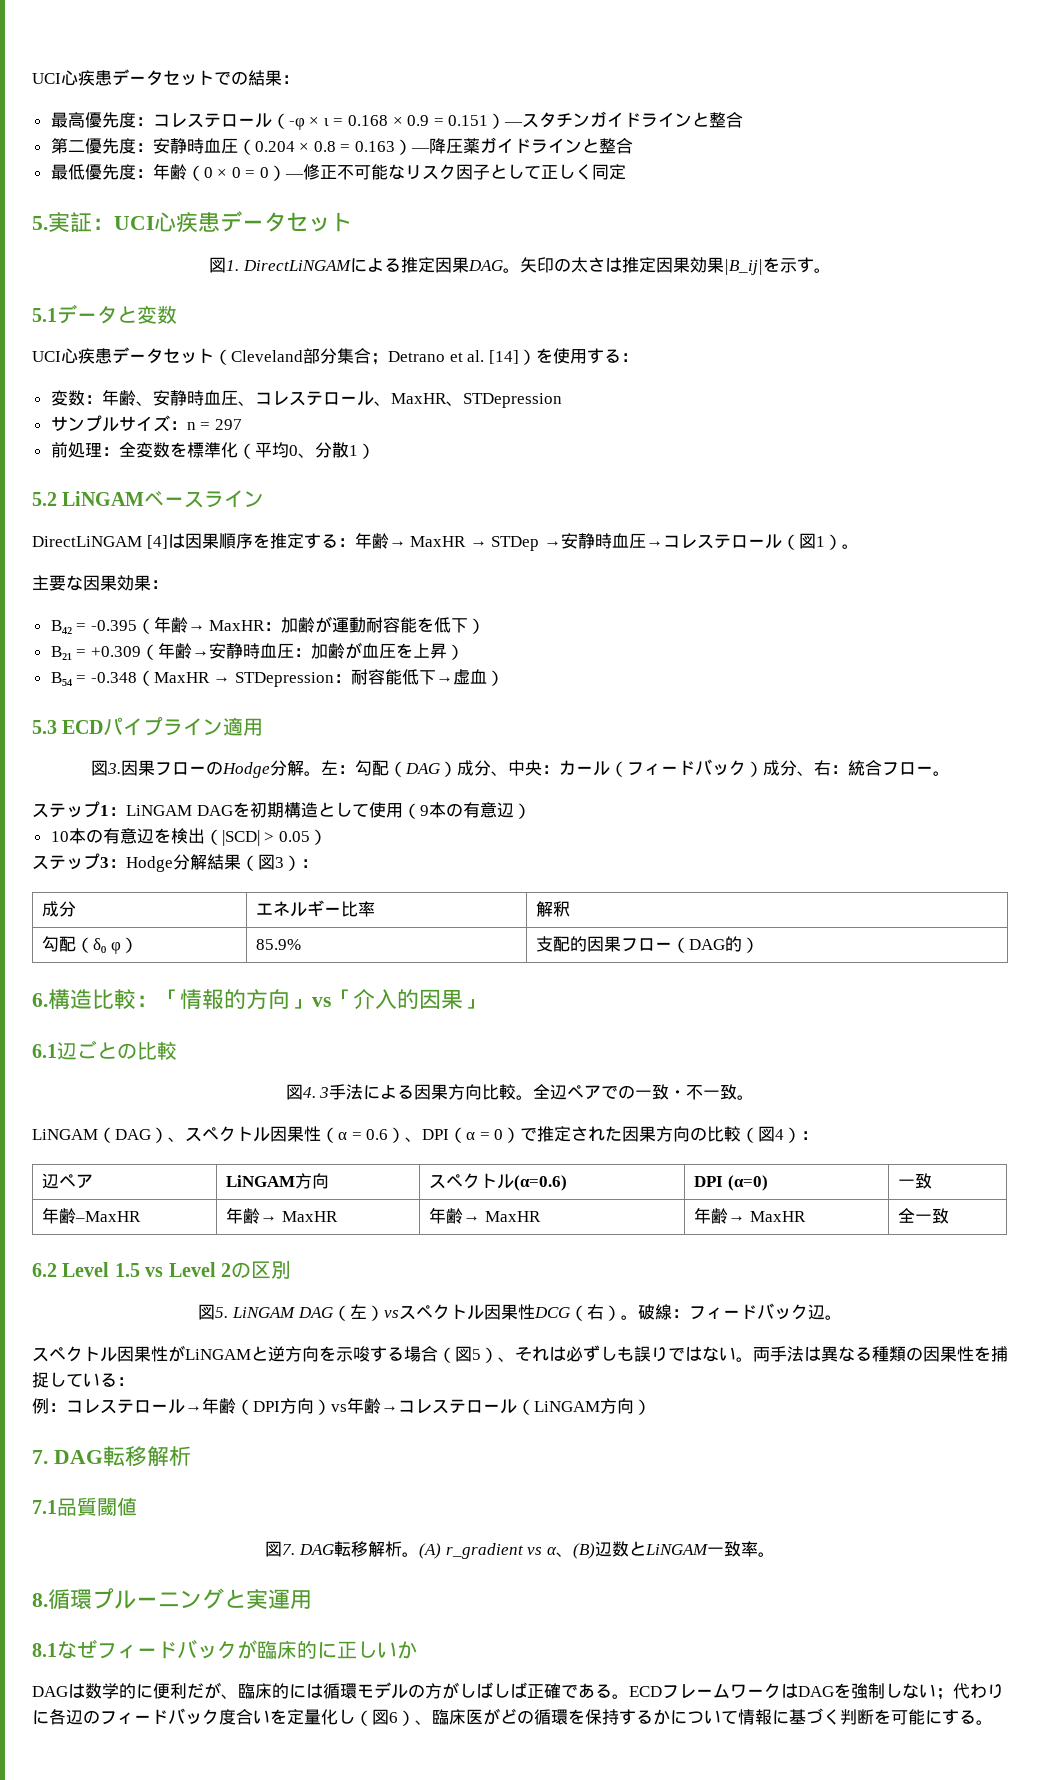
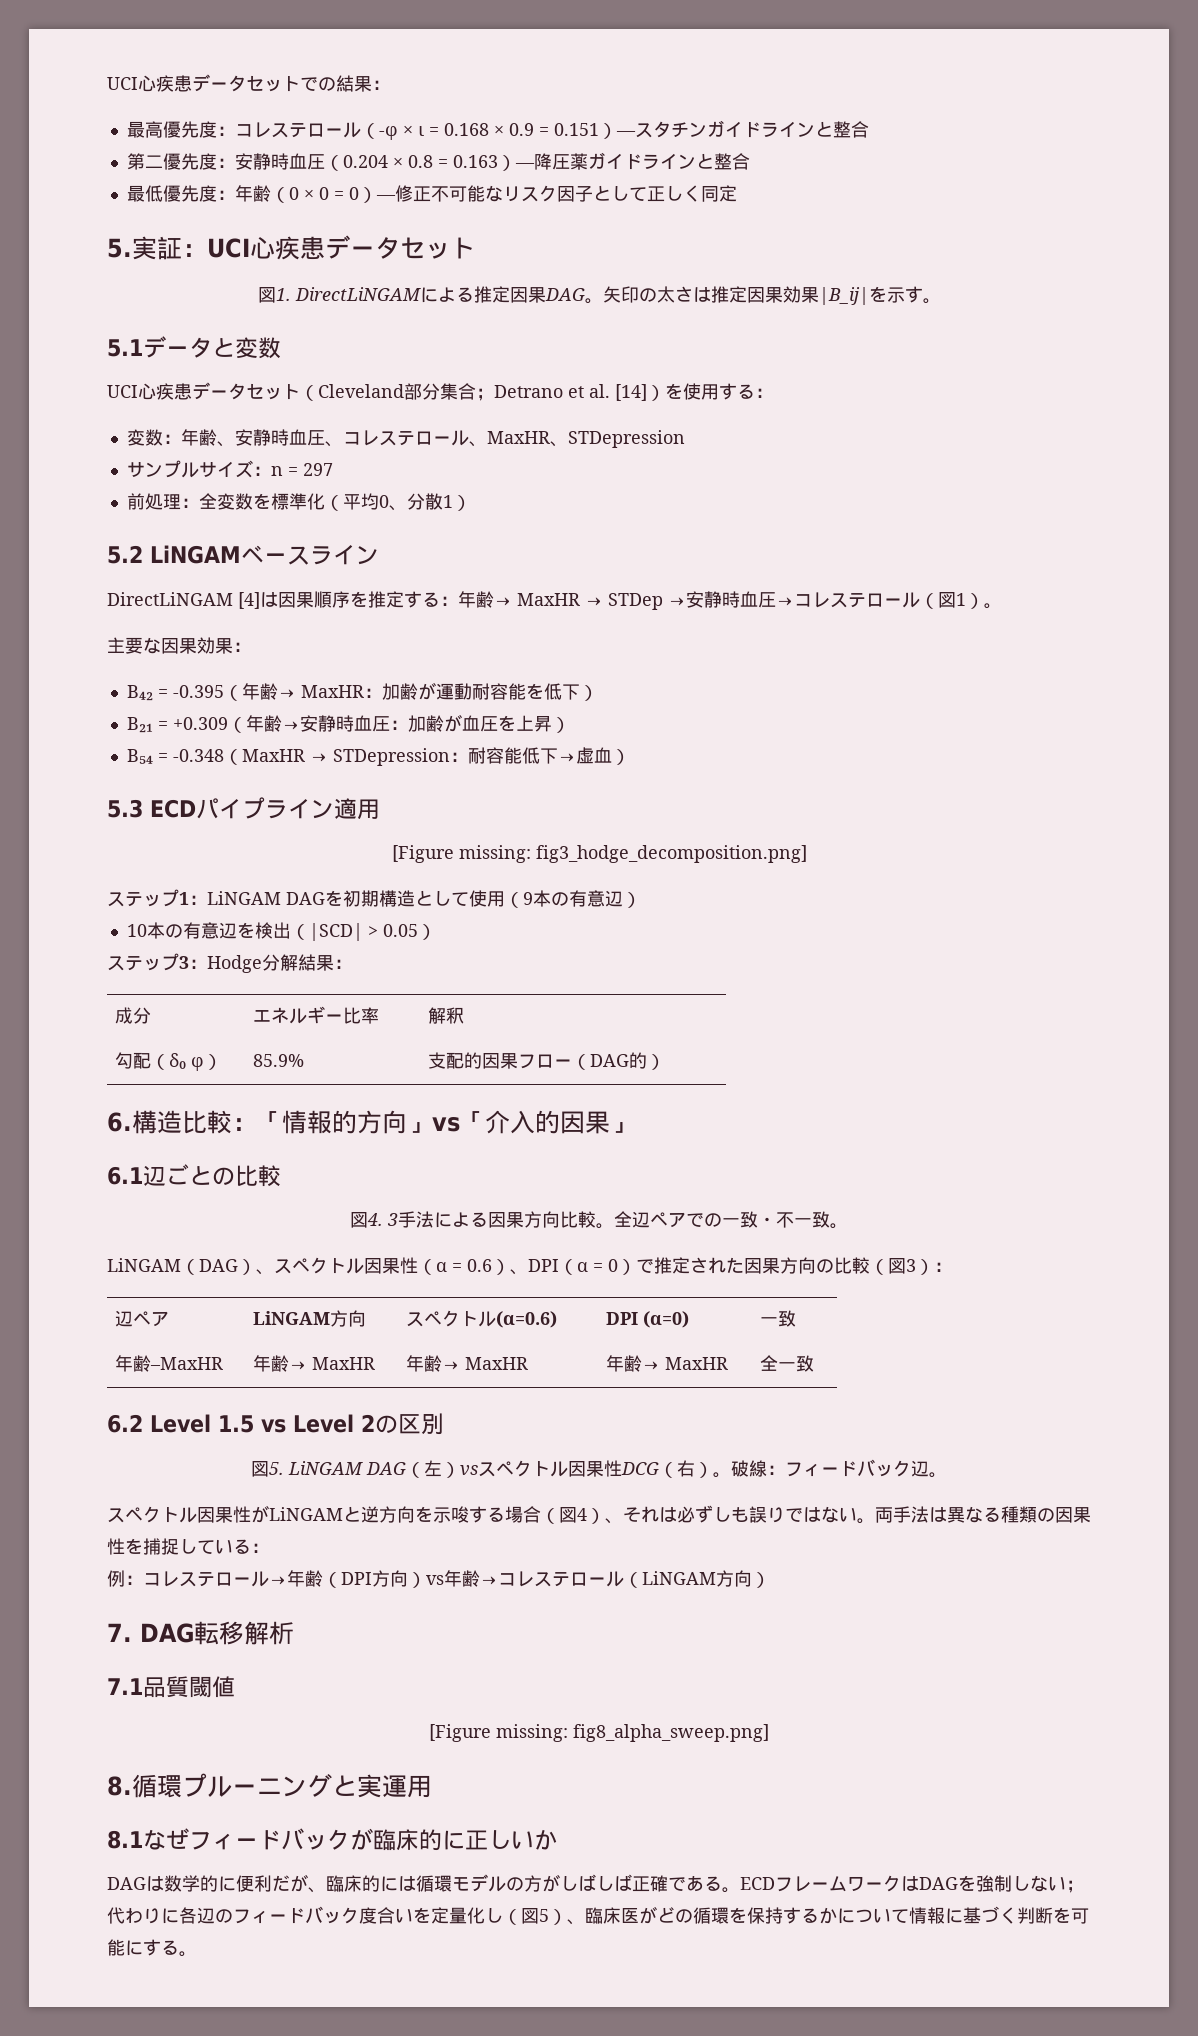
- 図3.因果フローのHodge分解。左：勾配（DAG）成分、中央：カール（フィードバック）成分、右：統合フロー。
+ [Figure missing: fig3_hodge_decomposition.png]
- ステップ3：Hodge分解結果（図3）：
+ ステップ3：Hodge分解結果：
- LiNGAM（DAG）、スペクトル因果性（α = 0.6）、DPI（α = 0）で推定された因果方向の比較（図4）：
+ LiNGAM（DAG）、スペクトル因果性（α = 0.6）、DPI（α = 0）で推定された因果方向の比較（図3）：
- スペクトル因果性がLiNGAMと逆方向を示唆する場合（図5）、それは必ずしも誤りではない。
+ スペクトル因果性がLiNGAMと逆方向を示唆する場合（図4）、それは必ずしも誤りではない。
- 図7. DAG転移解析。(A) r_gradient vs α、(B)辺数とLiNGAM一致率。
+ [Figure missing: fig8_alpha_sweep.png]
- ECDフレームワークはDAGを強制しない；代わりに各辺のフィードバック度合いを定量化し（図6）、臨床医がどの循環を保持するかについて情報に基づく判断を可能にする。
+ ECDフレームワークはDAGを強制しない；代わりに各辺のフィードバック度合いを定量化し（図5）、臨床医がどの循環を保持するかについて情報に基づく判断を可能にする。

